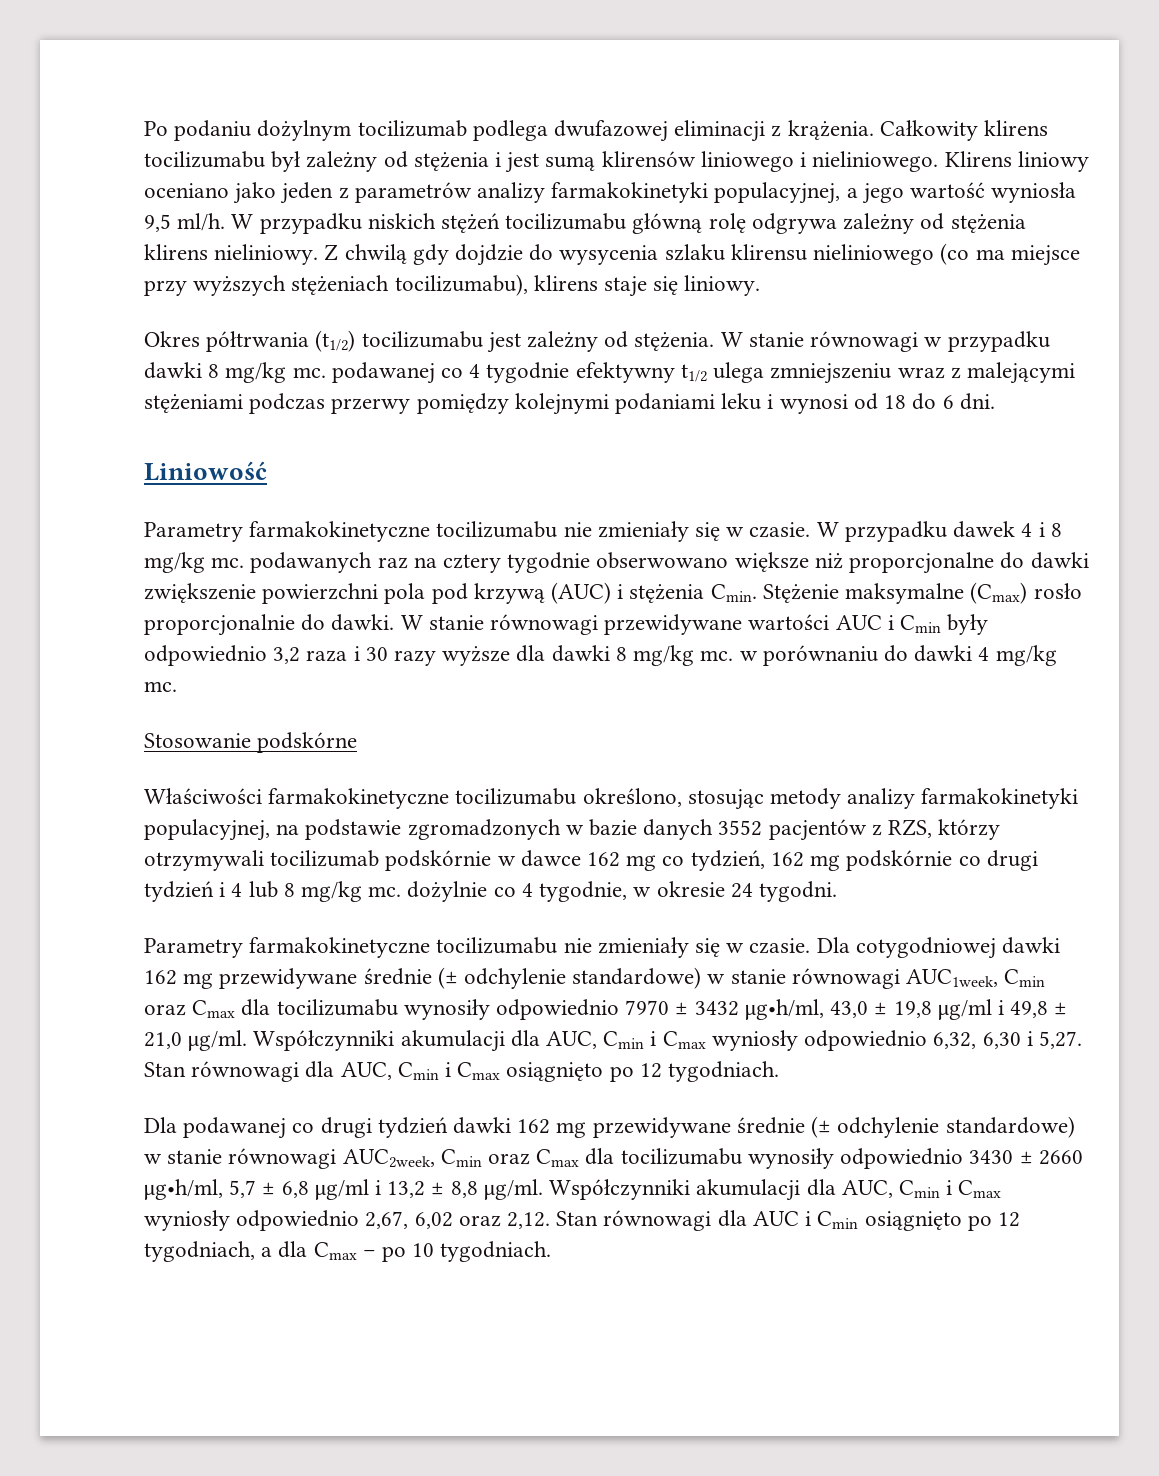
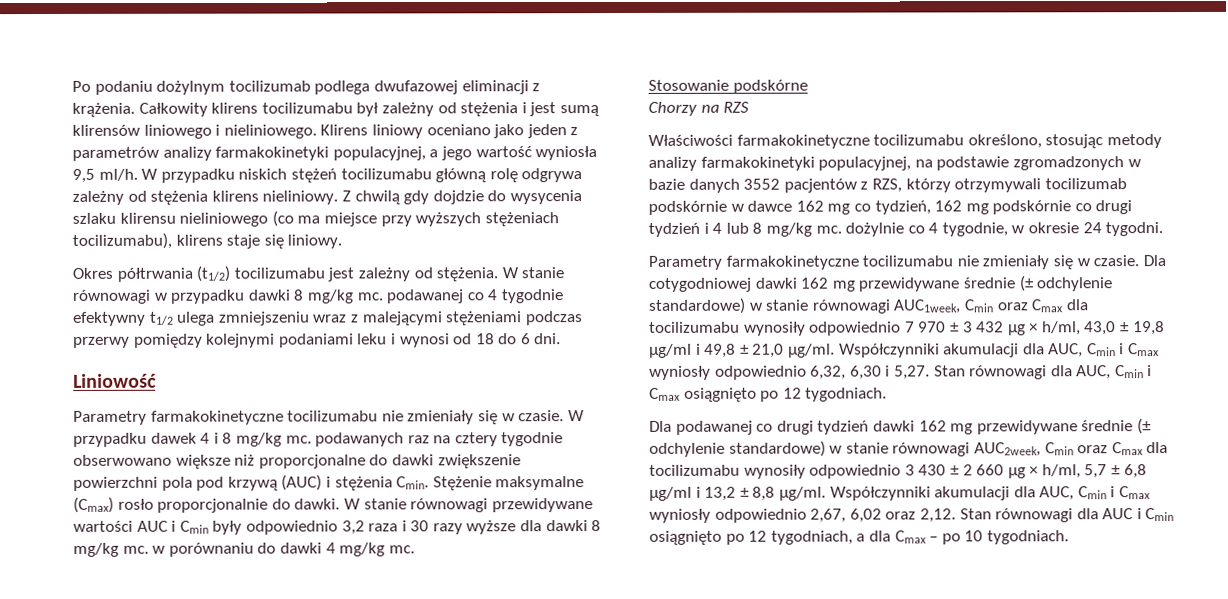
+ Chorzy na RZS
- Dla cotygodniowej dawki 162 mg przewidywane średnie (± odchylenie standardowe) w stanie równowagi AUC1week, Cmin oraz Cmax dla tocilizumabu wynosiły odpowiednio 7970 ± 3432 μg•h/ml, 43,0 ± 19,8 μg/ml i 49,8 ± 21,0 μg/ml.
+ Dla cotygodniowej dawki 162 mg przewidywane średnie (± odchylenie standardowe) w stanie równowagi AUC1week, Cmin oraz Cmax dla tocilizumabu wynosiły odpowiednio 7 970 ± 3 432 μg × h/ml, 43,0 ± 19,8 μg/ml i 49,8 ± 21,0 μg/ml.
- Dla podawanej co drugi tydzień dawki 162 mg przewidywane średnie (± odchylenie standardowe) w stanie równowagi AUC2week, Cmin oraz Cmax dla tocilizumabu wynosiły odpowiednio 3430 ± 2660 μg•h/ml, 5,7 ± 6,8 μg/ml i 13,2 ± 8,8 μg/ml.
+ Dla podawanej co drugi tydzień dawki 162 mg przewidywane średnie (± odchylenie standardowe) w stanie równowagi AUC2week, Cmin oraz Cmax dla tocilizumabu wynosiły odpowiednio 3 430 ± 2 660 μg × h/ml, 5,7 ± 6,8 μg/ml i 13,2 ± 8,8 μg/ml.

